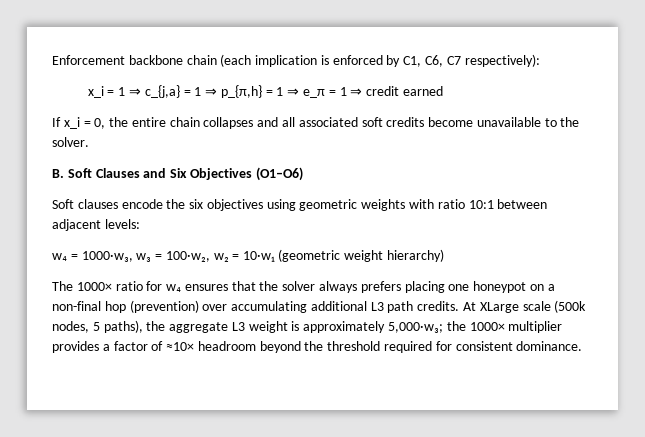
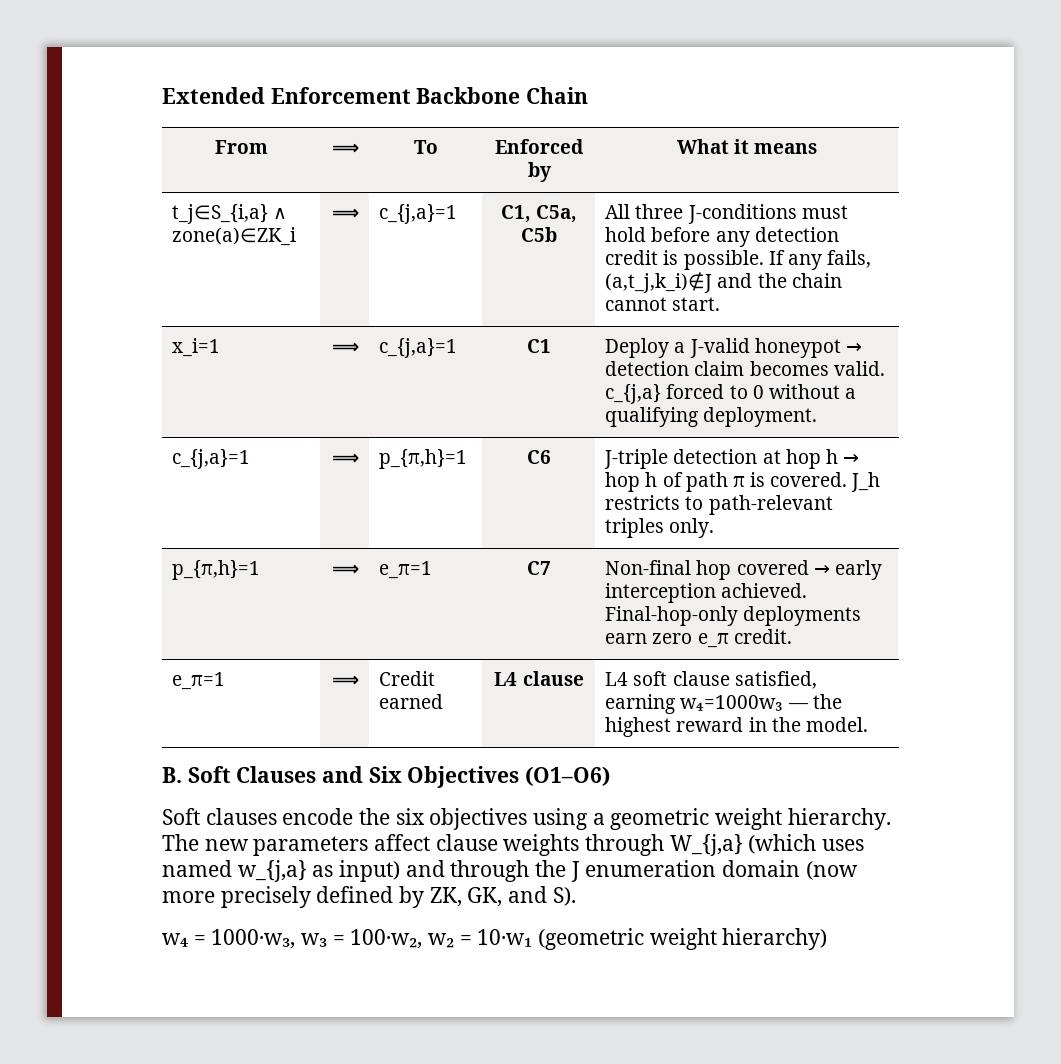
- Enforcement backbone chain (each implication is enforced by C1, C6, C7 respectively):
- x_i = 1 ⇒ c_{j,a} = 1 ⇒ p_{π,h} = 1 ⇒ e_π = 1 ⇒ credit earned
- If x_i = 0, the entire chain collapses and all associated soft credits become unavailable to the solver.
+ Extended Enforcement Backbone Chain
+ From | ⟹ | To | Enforced by | What it means
+ t_j∈S_{i,a} ∧ zone(a)∈ZK_i | ⟹ | c_{j,a}=1 | C1, C5a, C5b | All three J-conditions must hold before any detection credit is possible. If any fails, (a,t_j,k_i)∉J and the chain cannot start.
+ x_i=1 | ⟹ | c_{j,a}=1 | C1 | Deploy a J-valid honeypot → detection claim becomes valid. c_{j,a} forced to 0 without a qualifying deployment.
+ c_{j,a}=1 | ⟹ | p_{π,h}=1 | C6 | J-triple detection at hop h → hop h of path π is covered. J_h restricts to path-relevant triples only.
+ p_{π,h}=1 | ⟹ | e_π=1 | C7 | Non-final hop covered → early interception achieved. Final-hop-only deployments earn zero e_π credit.
+ e_π=1 | ⟹ | Credit earned | L4 clause | L4 soft clause satisfied, earning w₄=1000w₃ — the highest reward in the model.
- Soft clauses encode the six objectives using geometric weights with ratio 10:1 between adjacent levels:
+ Soft clauses encode the six objectives using a geometric weight hierarchy. The new parameters affect clause weights through W_{j,a} (which uses named w_{j,a} as input) and through the J enumeration domain (now more precisely defined by ZK, GK, and S).
- The 1000× ratio for w₄ ensures that the solver always prefers placing one honeypot on a non-final hop (prevention) over accumulating additional L3 path credits. At XLarge scale (500k nodes, 5 paths), the aggregate L3 weight is approximately 5,000·w₃; the 1000× multiplier provides a factor of ≈10× headroom beyond the threshold required for consistent dominance.

